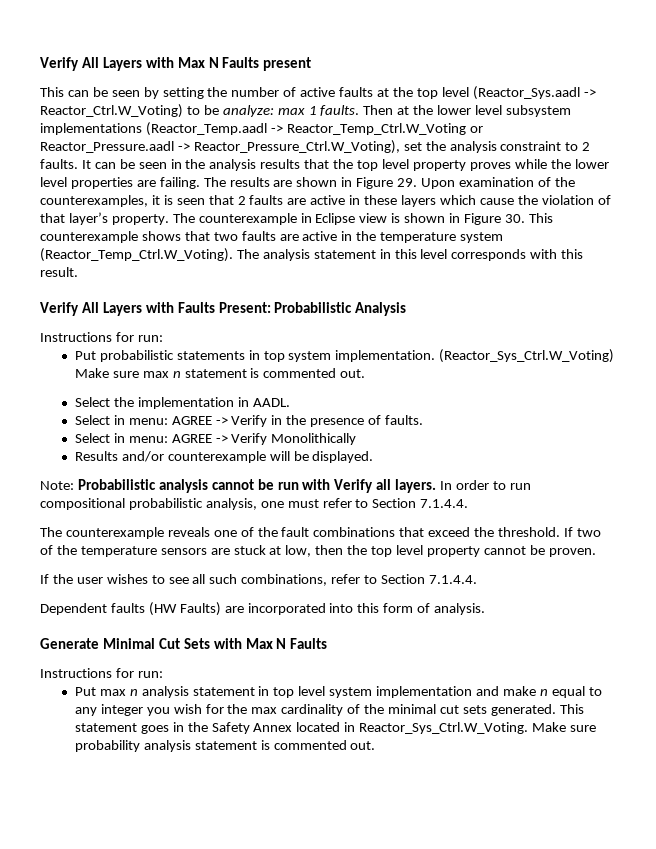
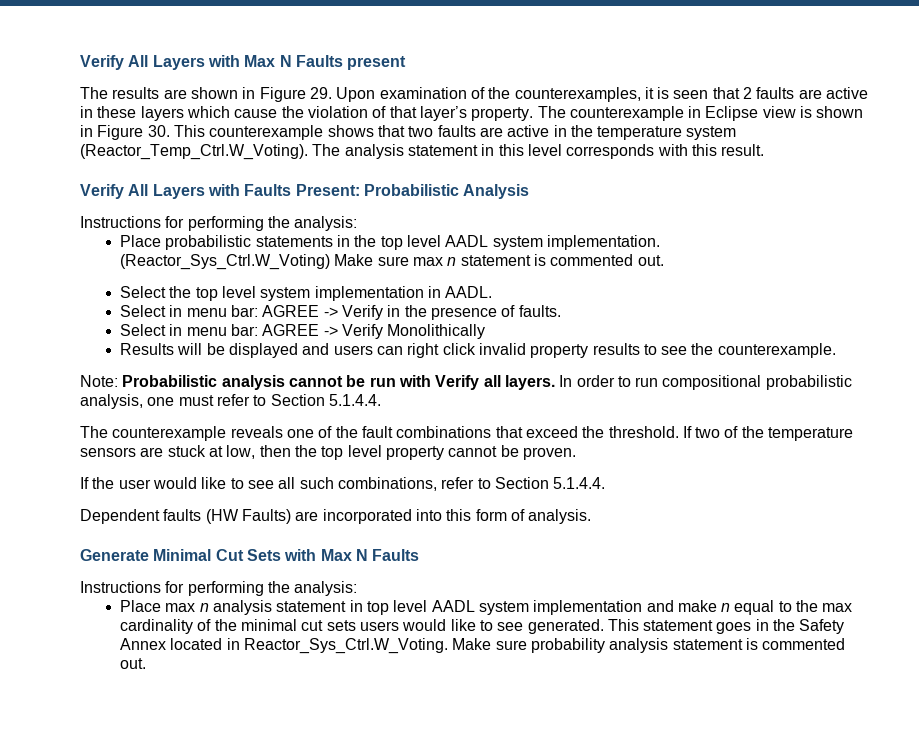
- This can be seen by setting the number of active faults at the top level (Reactor_Sys.aadl -> Reactor_Ctrl.W_Voting) to be analyze: max 1 faults. Then at the lower level subsystem implementations (Reactor_Temp.aadl -> Reactor_Temp_Ctrl.W_Voting or Reactor_Pressure.aadl -> Reactor_Pressure_Ctrl.W_Voting), set the analysis constraint to 2 faults. It can be seen in the analysis results that the top level property proves while the lower level properties are failing.
  Verify All Layers with Faults Present: Probabilistic Analysis
- Instructions for run:
- Put probabilistic statements in top system implementation.
+ Instructions for performing the analysis:
+ Place probabilistic statements in the top level AADL system implementation.
- Select the implementation in AADL.
+ Select the top level system implementation in AADL.
- Select in menu: AGREE -> Verify in the presence of faults.
+ Select in menu bar: AGREE -> Verify in the presence of faults.
- Select in menu: AGREE -> Verify Monolithically
+ Select in menu bar: AGREE -> Verify Monolithically
- Results and/or counterexample will be displayed.
+ Results will be displayed and users can right click invalid property results to see the counterexample.
- In order to run compositional probabilistic analysis, one must refer to Section 7.1.4.4.
+ In order to run compositional probabilistic analysis, one must refer to Section 5.1.4.4.
- If the user wishes to see all such combinations, refer to Section 7.1.4.4.
+ If the user would like to see all such combinations, refer to Section 5.1.4.4.
  Generate Minimal Cut Sets with Max N Faults
- Instructions for run:
- Put max n analysis statement in top level system implementation and make n equal to any integer you wish for the max cardinality of the minimal cut sets generated.
+ Instructions for performing the analysis:
+ Place max n analysis statement in top level AADL system implementation and make n equal to the max cardinality of the minimal cut sets users would like to see generated.

